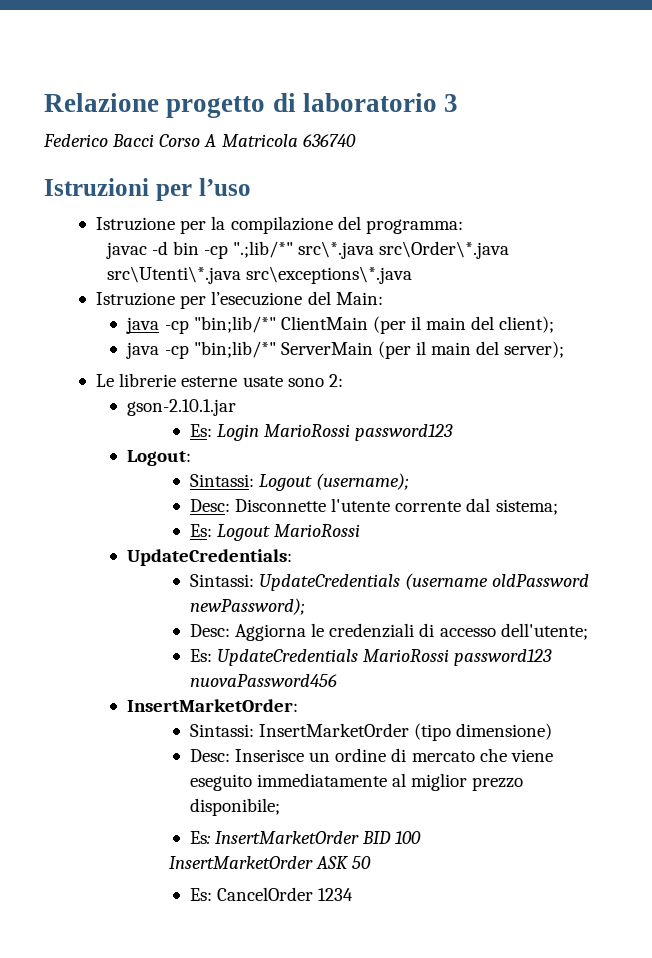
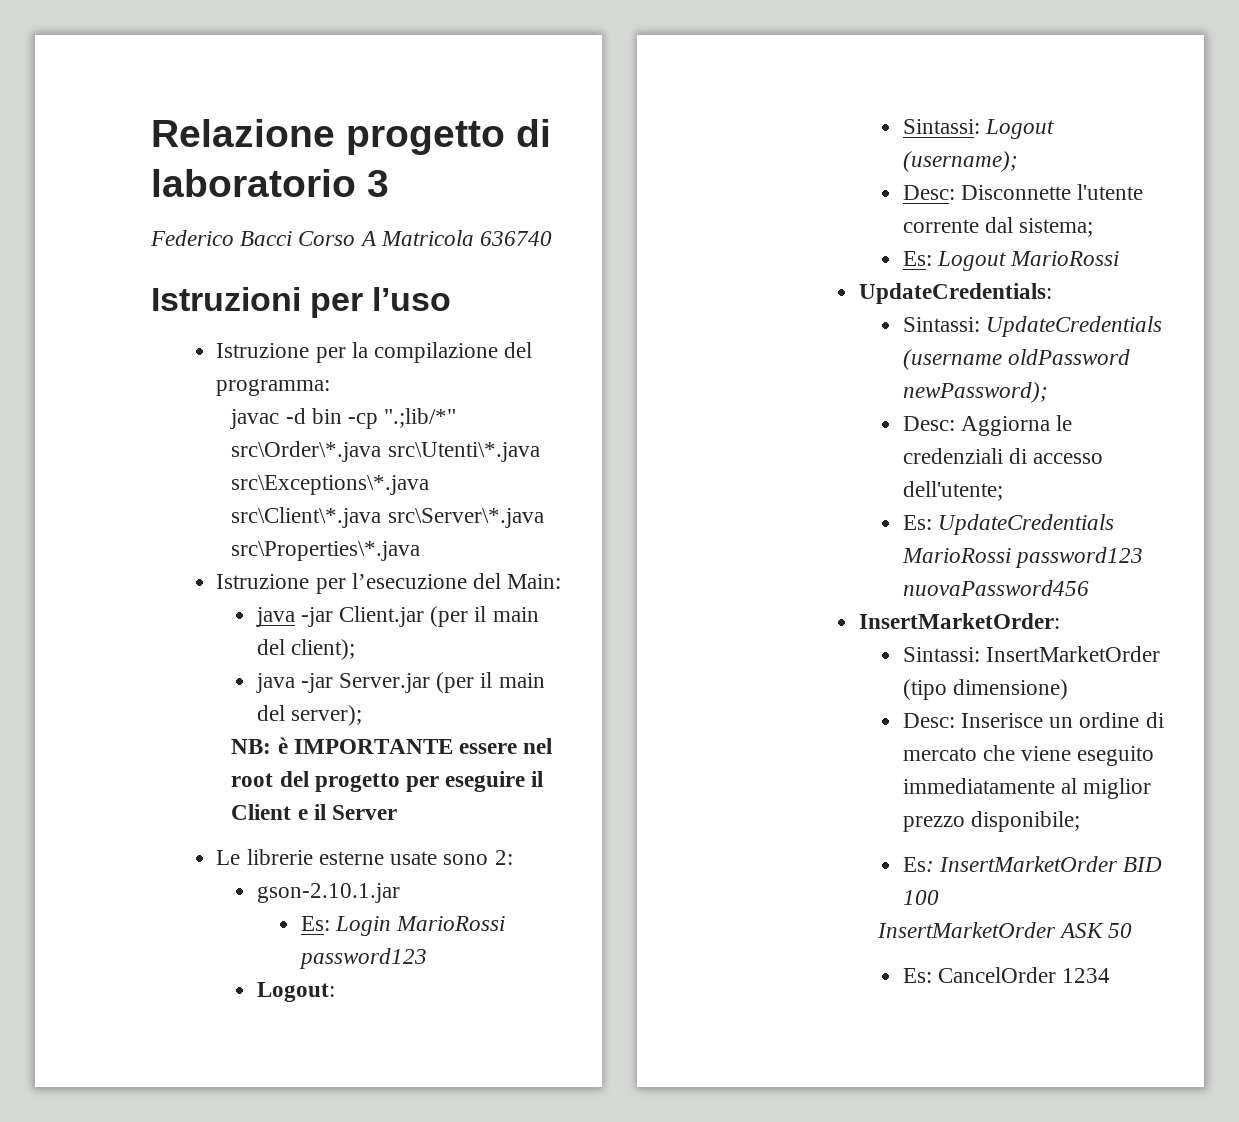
- javac -d bin -cp ".;lib/*" src\*.java src\Order\*.java src\Utenti\*.java src\exceptions\*.java
+ javac -d bin -cp ".;lib/*" src\Order\*.java src\Utenti\*.java src\Exceptions\*.java src\Client\*.java src\Server\*.java src\Properties\*.java
- java -cp "bin;lib/*" ClientMain (per il main del client);
+ java -jar Client.jar (per il main del client);
- java -cp "bin;lib/*" ServerMain (per il main del server);
+ java -jar Server.jar (per il main del server);
+ NB: è IMPORTANTE essere nel root del progetto per eseguire il Client e il Server

